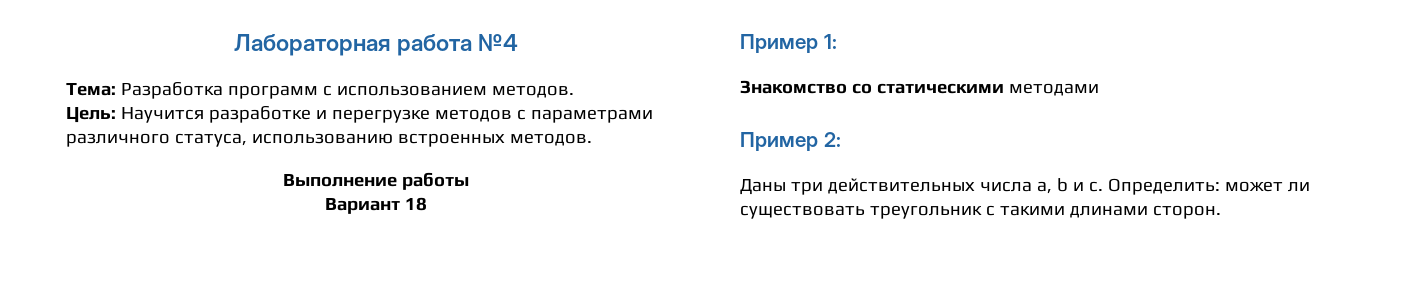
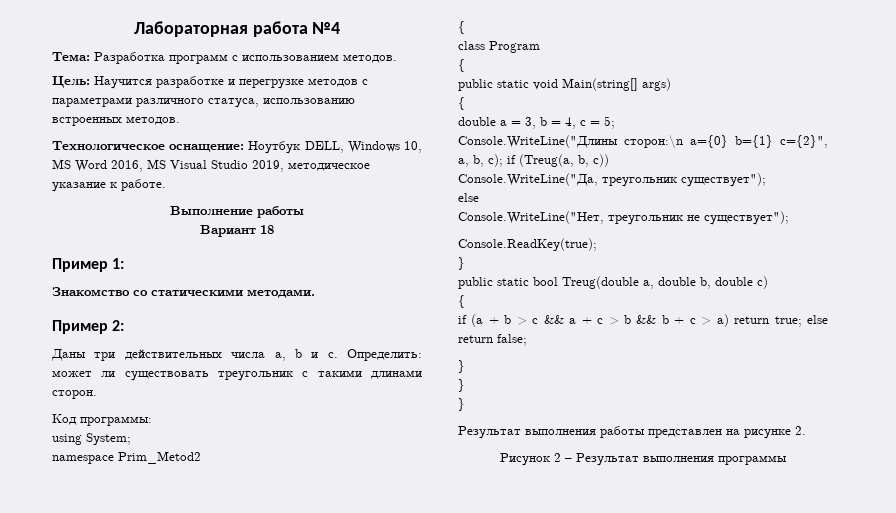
+ Технологическое оснащение: Ноутбук DELL, Windows 10, MS Word 2016, MS Visual Studio 2019, методическое указание к работе.
- Знакомство со статическими методами
+ Знакомство со статическими методами.
+ Код программы:
+ using System;
+ namespace Prim_Metod2
+ {
+ class Program
+ {
+ public static void Main(string[] args)
+ {
+ double a = 3, b = 4, c = 5;
+ Console.WriteLine("Длины сторон:\n a={0} b={1} c={2}", a, b, c); if (Treug(a, b, c))
+ Console.WriteLine("Да, треугольник существует");
+ else
+ Console.WriteLine("Нет, треугольник не существует");
+ Console.ReadKey(true);
+ }
+ public static bool Treug(double a, double b, double c)
+ {
+ if (a + b > c && a + c > b && b + c > a) return true; else return false;
+ }
+ }
+ }
+ Результат выполнения работы представлен на рисунке 2.
+ Рисунок 2 – Результат выполнения программы

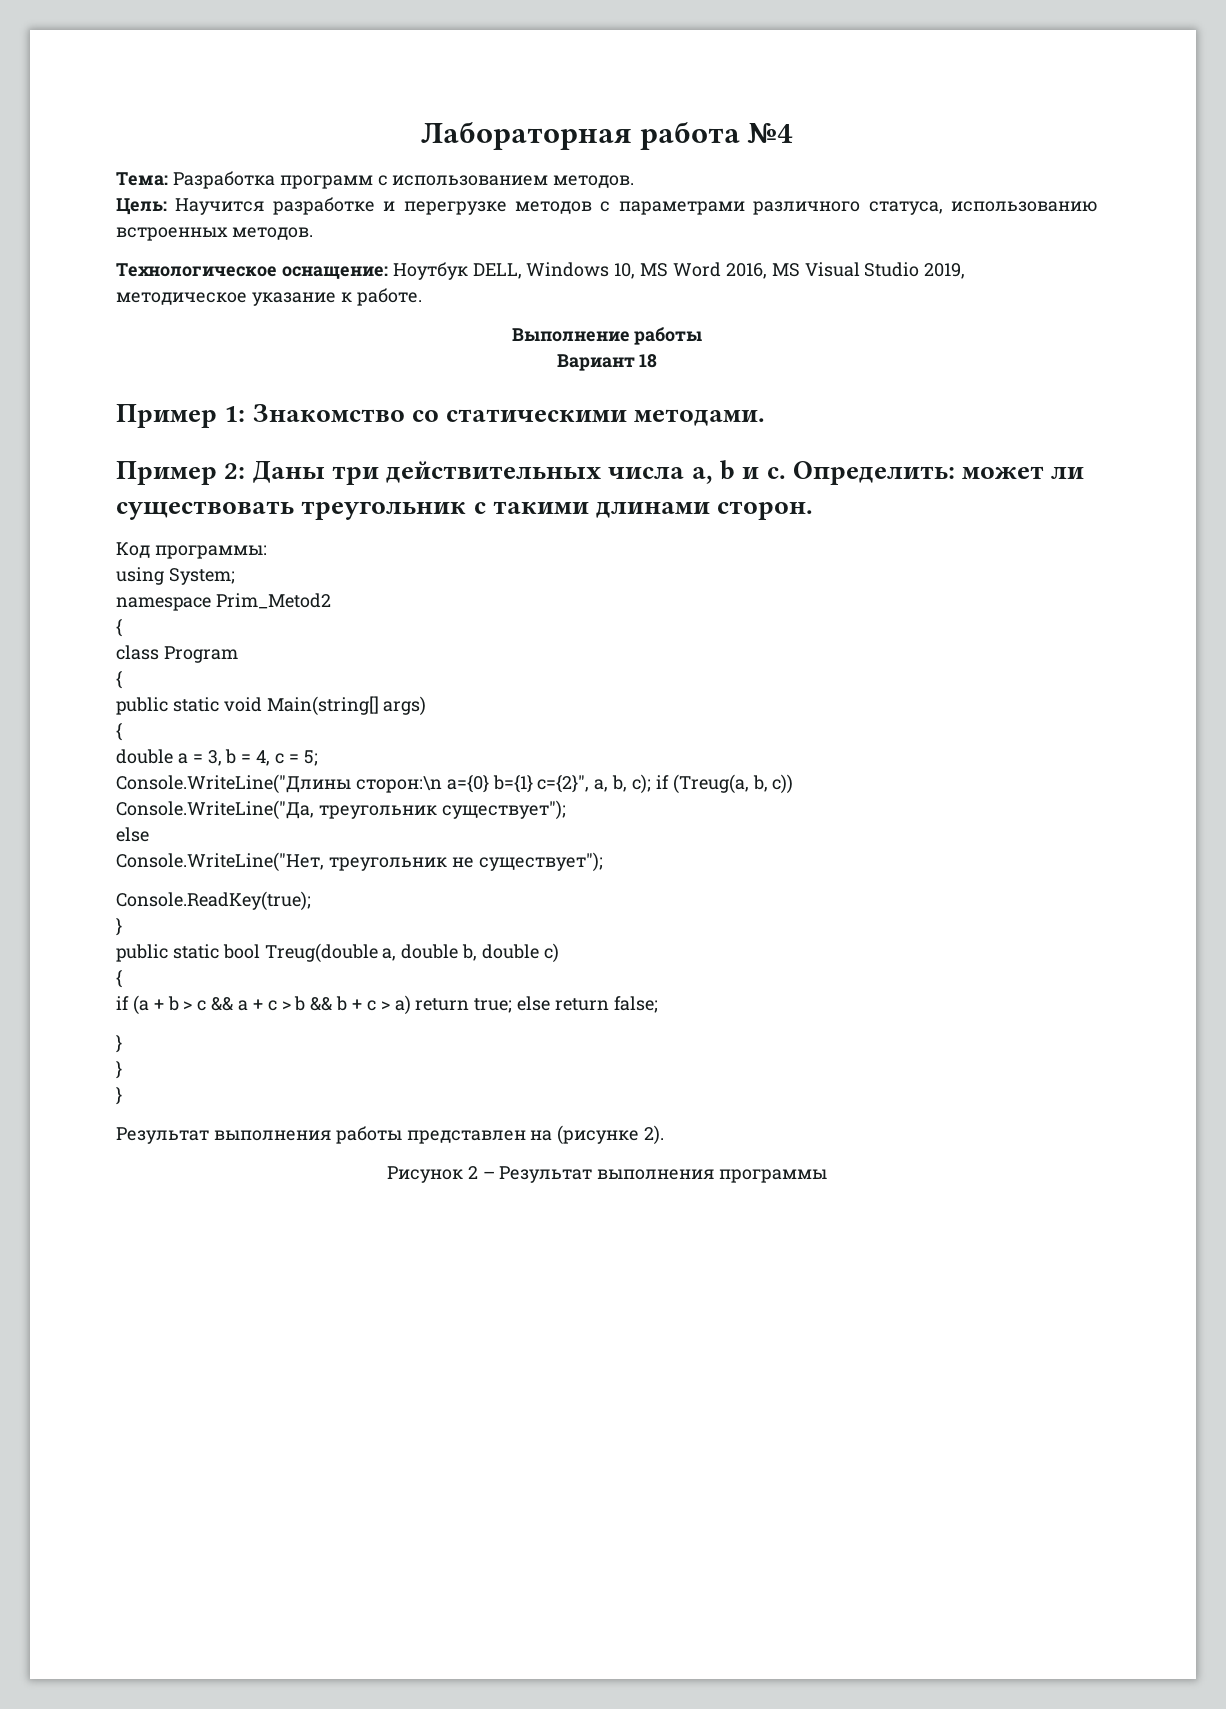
- Пример 1:
- Знакомство со статическими методами.
+ Пример 1: Знакомство со статическими методами.
- Пример 2:
- Даны три действительных числа a, b и c.
+ Пример 2: Даны три действительных числа a, b и c.
- Результат выполнения работы представлен на рисунке 2.
+ Результат выполнения работы представлен на (рисунке 2).

